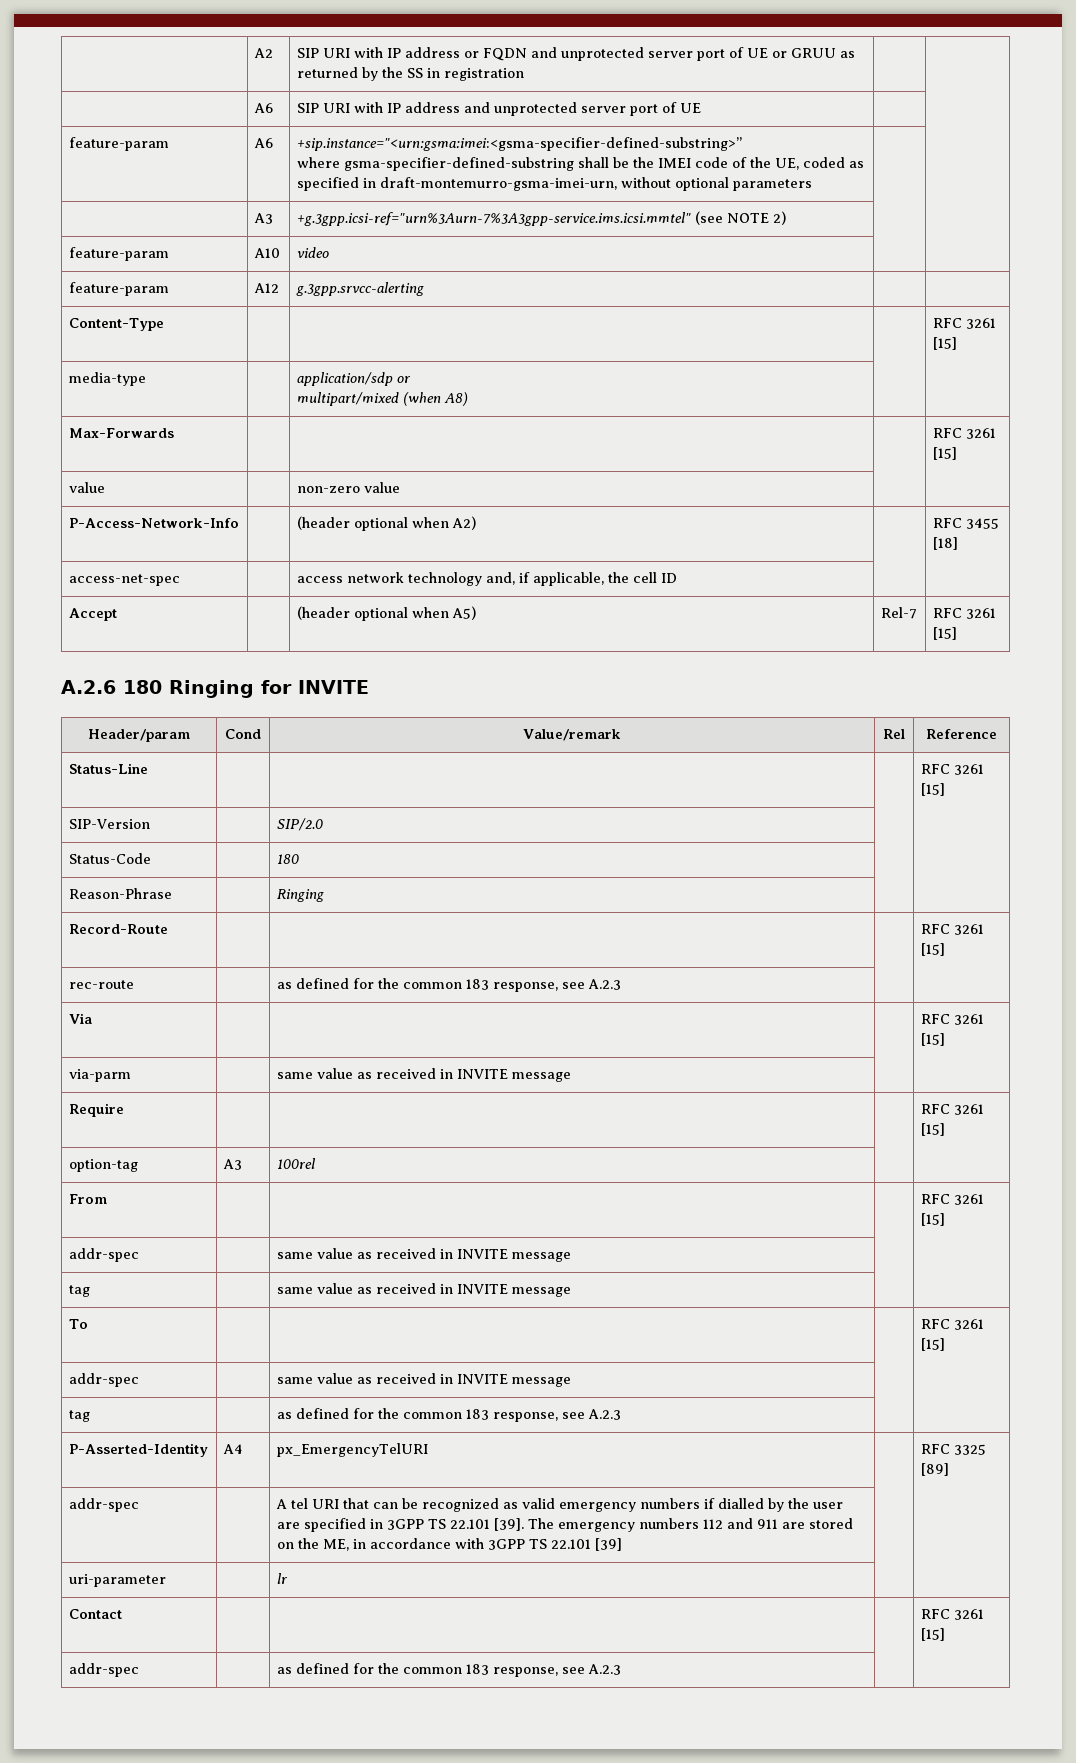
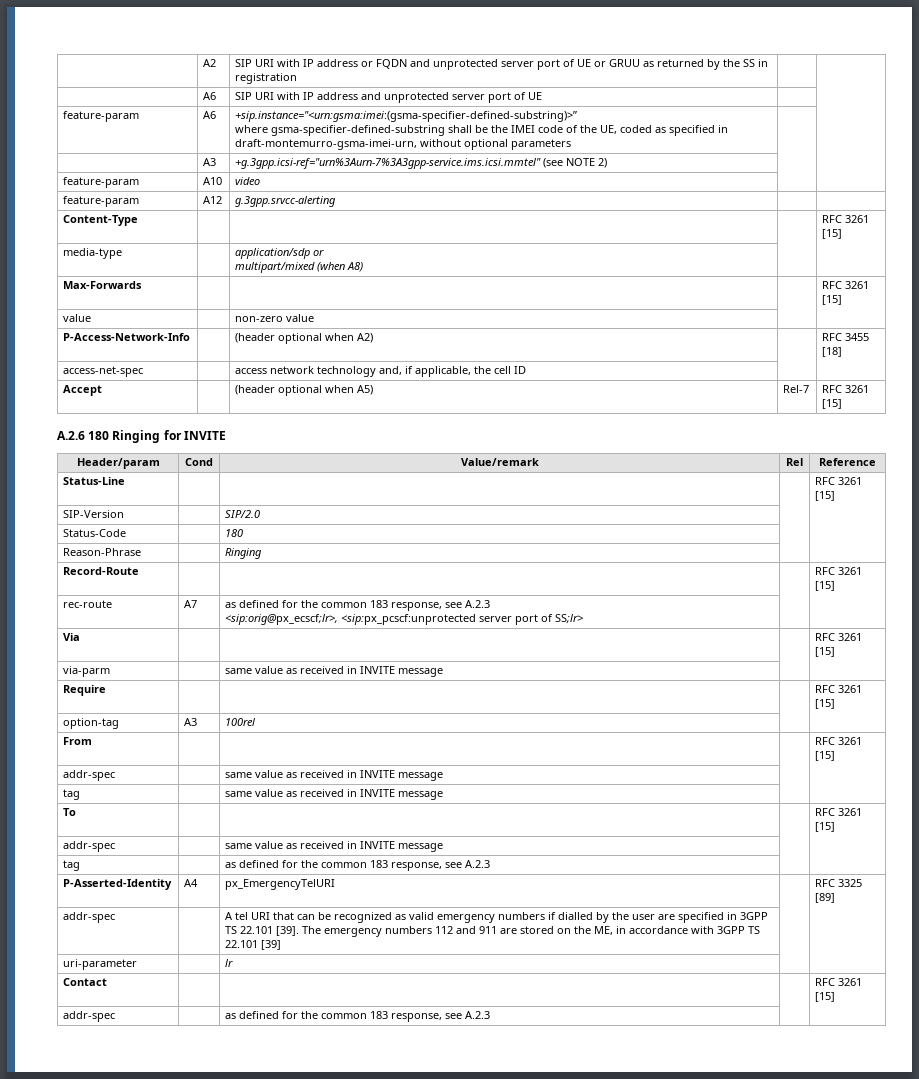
- feature-param | A6 | +sip.instance="<urn:gsma:imei:<gsma-specifier-defined-substring>”
+ feature-param | A6 | +sip.instance="<urn:gsma:imei:(gsma-specifier-defined-substring)>”
- rec-route | | as defined for the common 183 response, see A.2.3 | |
+ rec-route | A7 | as defined for the common 183 response, see A.2.3
+ <sip:orig@px_ecscf;lr>, <sip:px_pcscf:unprotected server port of SS;lr> | |

